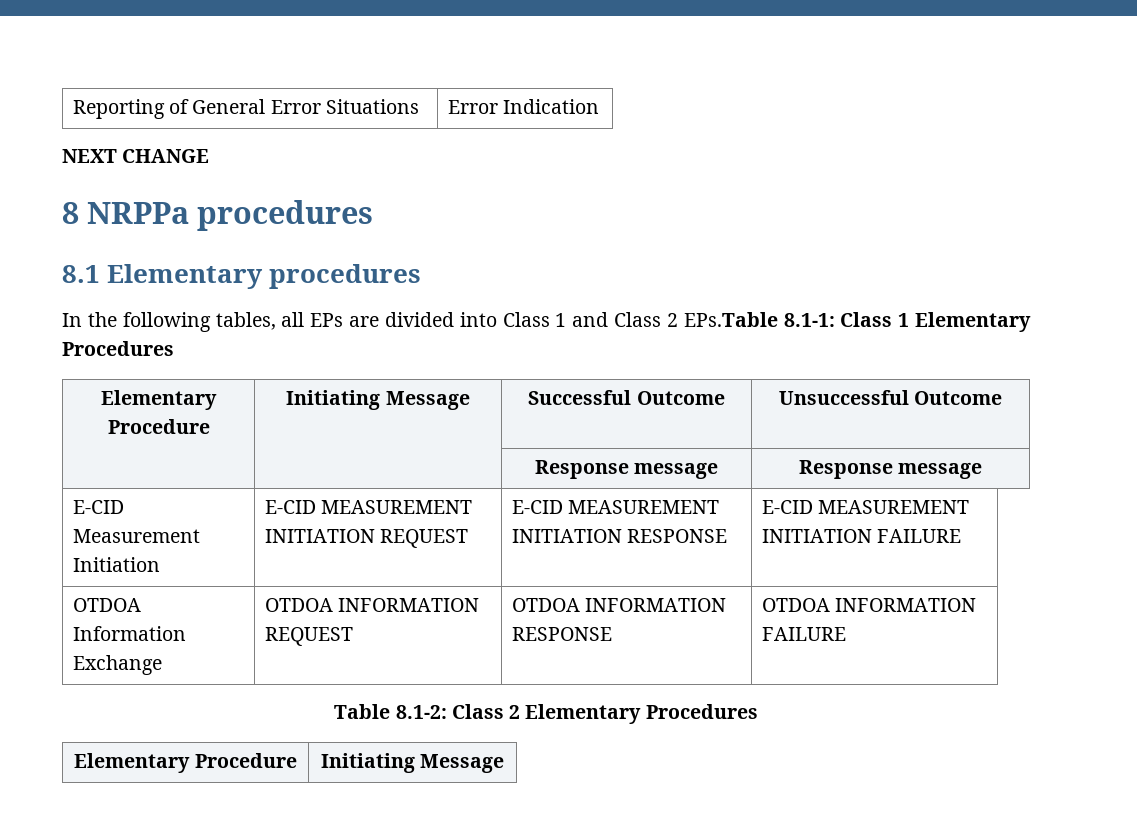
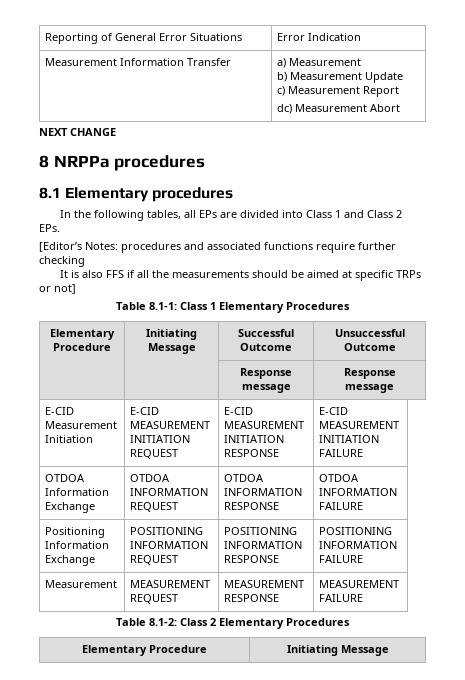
+ Measurement Information Transfer | a) Measurement
+ b) Measurement Update
+ c) Measurement Report
+ dc) Measurement Abort
- In the following tables, all EPs are divided into Class 1 and Class 2 EPs.Table 8.1-1: Class 1 Elementary Procedures
+ In the following tables, all EPs are divided into Class 1 and Class 2 EPs.
+ [Editor’s Notes: procedures and associated functions require further checking
+ It is also FFS if all the measurements should be aimed at specific TRPs or not]
+ Table 8.1-1: Class 1 Elementary Procedures
+ Positioning Information Exchange | POSITIONING INFORMATION REQUEST | POSITIONING INFORMATION RESPONSE | POSITIONING INFORMATION FAILURE
+ Measurement | MEASUREMENT REQUEST | MEASUREMENT RESPONSE | MEASUREMENT FAILURE

